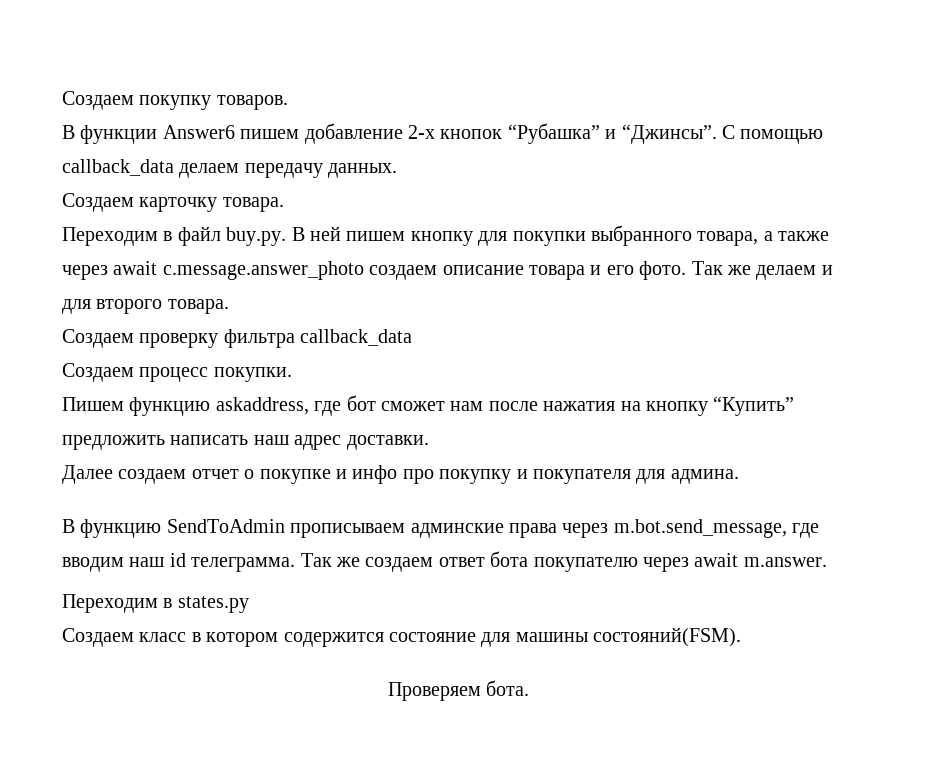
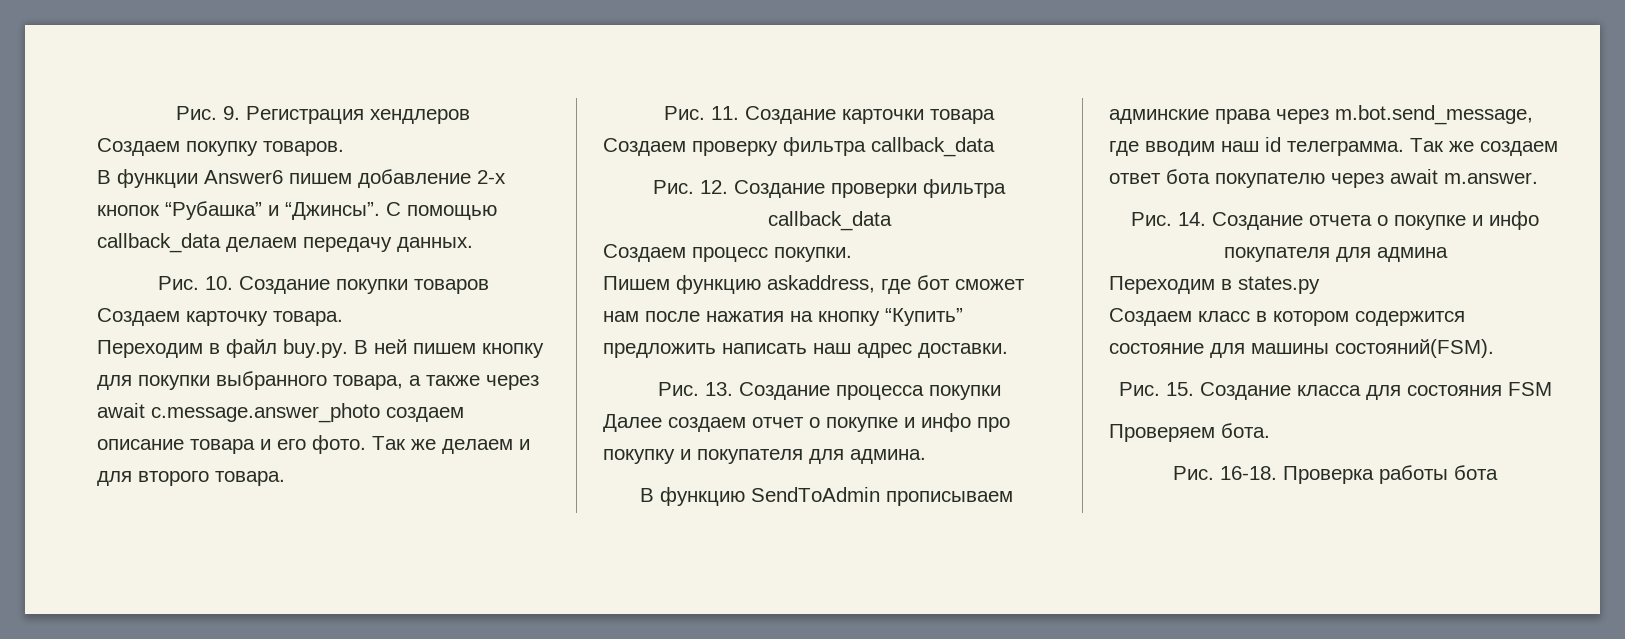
+ Рис. 9. Регистрация хендлеров
+ Рис. 10. Создание покупки товаров
+ Рис. 11. Создание карточки товара
+ Рис. 12. Создание проверки фильтра callback_data
+ Рис. 13. Создание процесса покупки
+ Рис. 14. Создание отчета о покупке и инфо покупателя для админа
+ Рис. 15. Создание класса для состояния FSM
  Проверяем бота.
+ Рис. 16-18. Проверка работы бота

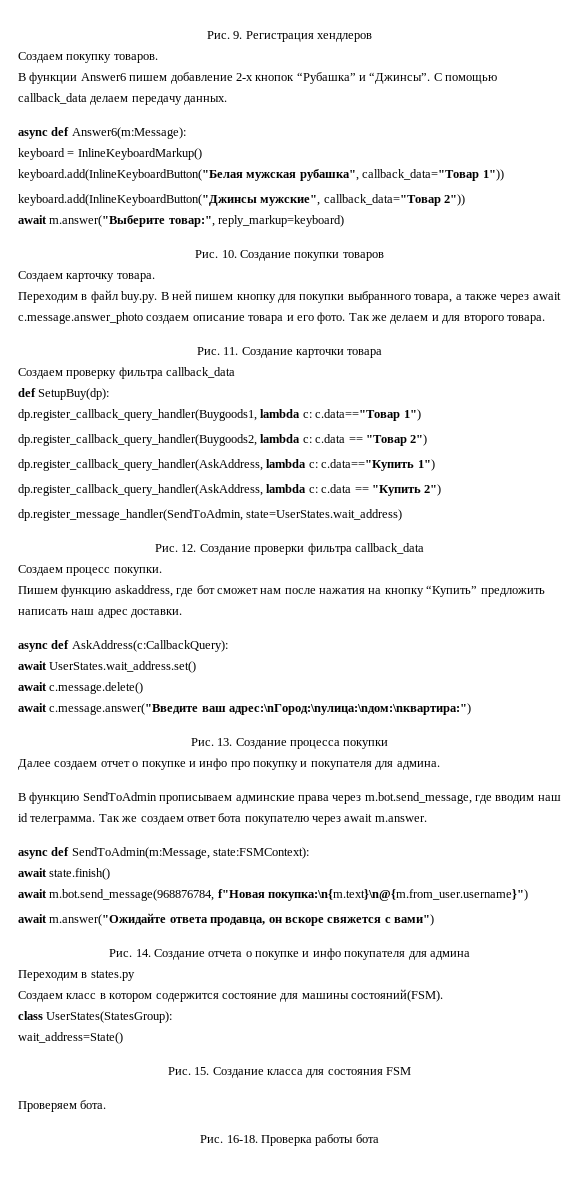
+ async def Answer6(m:Message):
+ keyboard = InlineKeyboardMarkup()
+ keyboard.add(InlineKeyboardButton("Белая мужская рубашка", callback_data="Товар 1"))
+ keyboard.add(InlineKeyboardButton("Джинсы мужские", callback_data="Товар 2"))
+ await m.answer("Выберите товар:", reply_markup=keyboard)
+ def SetupBuy(dp):
+ dp.register_callback_query_handler(Buygoods1, lambda c: c.data=="Товар 1")
+ dp.register_callback_query_handler(Buygoods2, lambda c: c.data == "Товар 2")
+ dp.register_callback_query_handler(AskAddress, lambda c: c.data=="Купить 1")
+ dp.register_callback_query_handler(AskAddress, lambda c: c.data == "Купить 2")
+ dp.register_message_handler(SendToAdmin, state=UserStates.wait_address)
+ async def AskAddress(c:CallbackQuery):
+ await UserStates.wait_address.set()
+ await c.message.delete()
+ await c.message.answer("Введите ваш адрес:\nГород:\nулица:\nдом:\nквартира:")
+ async def SendToAdmin(m:Message, state:FSMContext):
+ await state.finish()
+ await m.bot.send_message(968876784, f"Новая покупка:\n{m.text}\n@{m.from_user.username}")
+ await m.answer("Ожидайте ответа продавца, он вскоре свяжется с вами")
+ class UserStates(StatesGroup):
+ wait_address=State()

